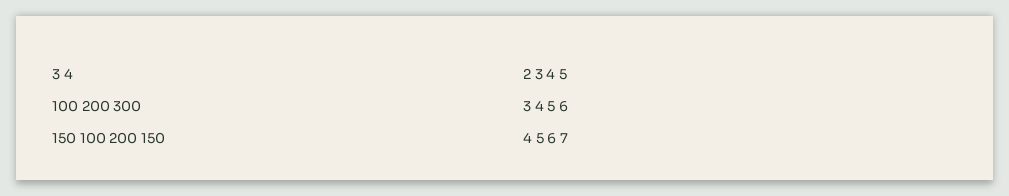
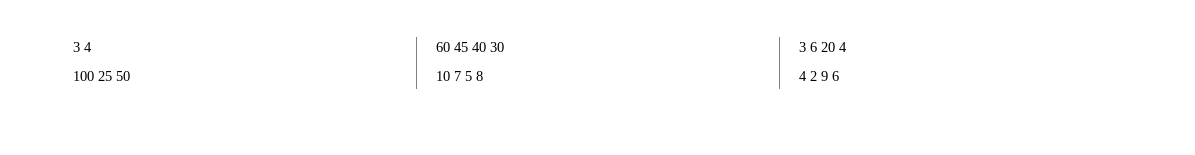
- 100 200 300
- 150 100 200 150
- 2 3 4 5
- 3 4 5 6
- 4 5 6 7
+ 100 25 50
+ 60 45 40 30
+ 10 7 5 8
+ 3 6 20 4
+ 4 2 9 6

